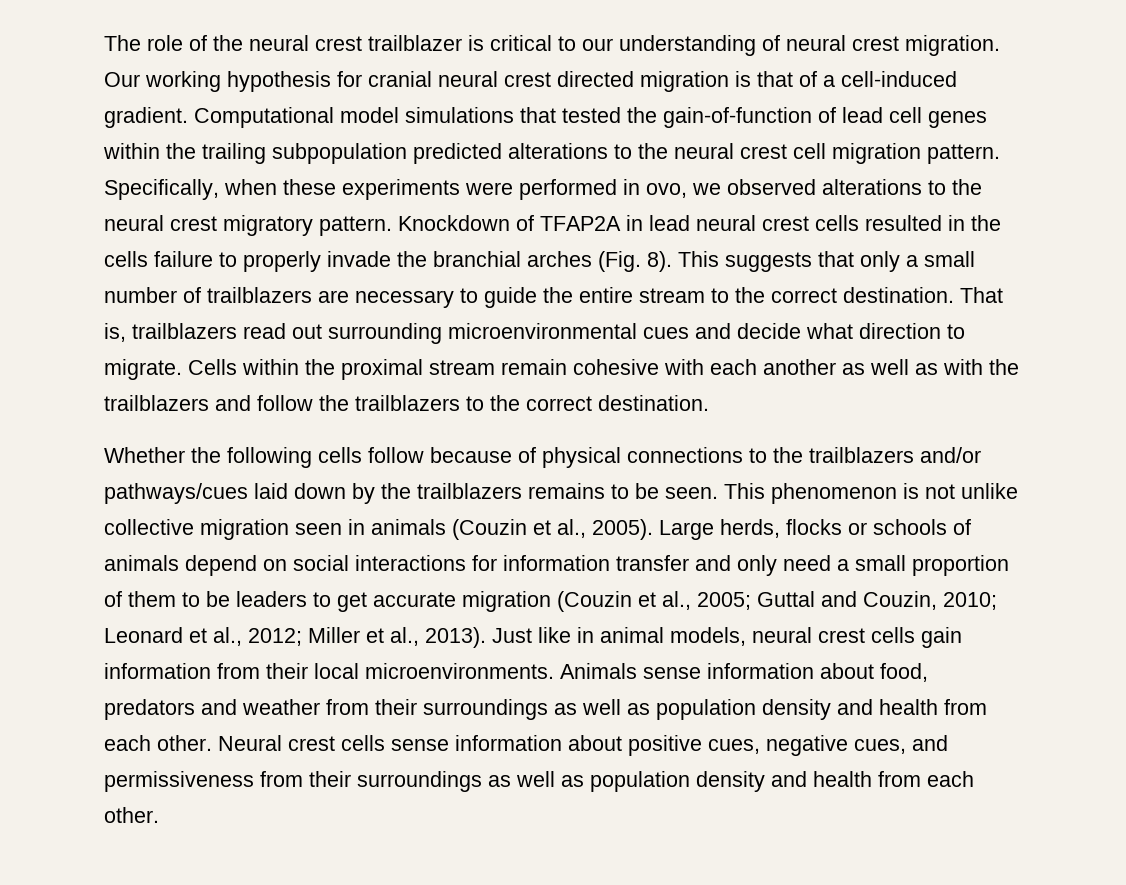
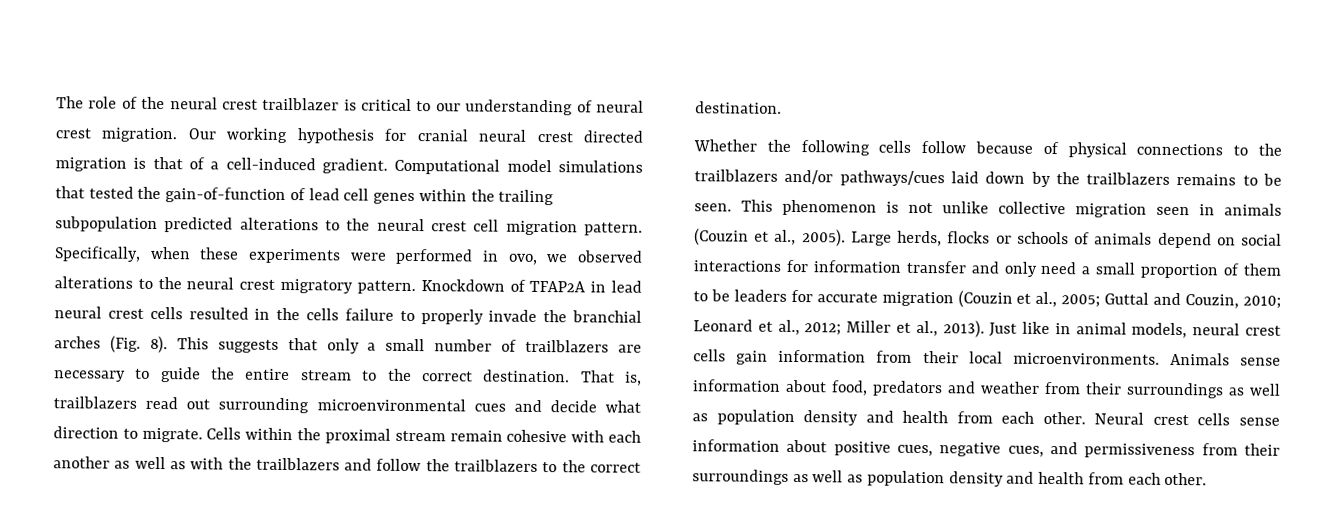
- Large herds, flocks or schools of animals depend on social interactions for information transfer and only need a small proportion of them to be leaders to get accurate migration (Couzin et al., 2005; Guttal and Couzin, 2010; Leonard et al., 2012; Miller et al., 2013).
+ Large herds, flocks or schools of animals depend on social interactions for information transfer and only need a small proportion of them to be leaders for accurate migration (Couzin et al., 2005; Guttal and Couzin, 2010; Leonard et al., 2012; Miller et al., 2013).

